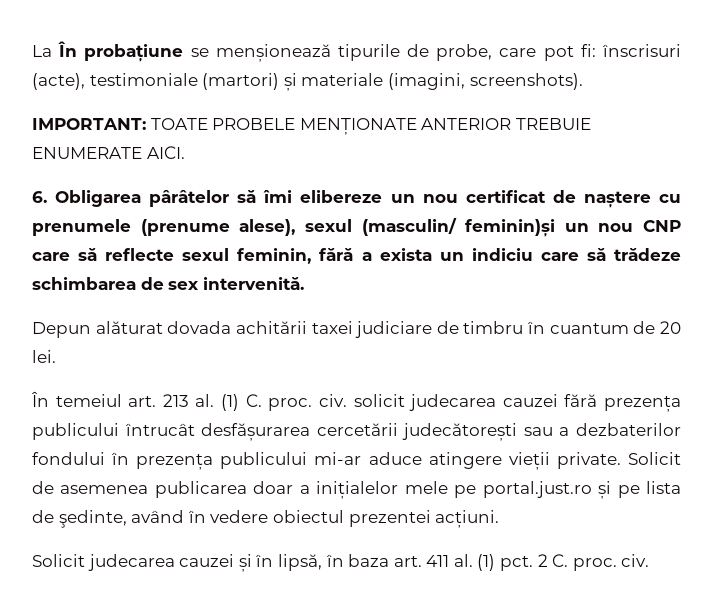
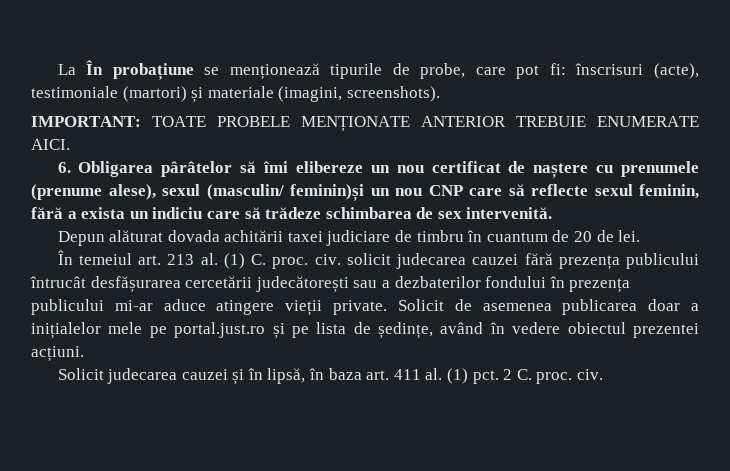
- La În probațiune se menșionează tipurile de probe, care pot fi: înscrisuri (acte), testimoniale (martori) și materiale (imagini, screenshots).
+ La În probațiune se menționează tipurile de probe, care pot fi: înscrisuri (acte), testimoniale (martori) și materiale (imagini, screenshots).
- Depun alăturat dovada achitării taxei judiciare de timbru în cuantum de 20 lei.
+ Depun alăturat dovada achitării taxei judiciare de timbru în cuantum de 20 de lei.
- Solicit de asemenea publicarea doar a inițialelor mele pe portal.just.ro și pe lista de şedinte, având în vedere obiectul prezentei acțiuni.
+ Solicit de asemenea publicarea doar a inițialelor mele pe portal.just.ro și pe lista de ședințe, având în vedere obiectul prezentei acțiuni.

